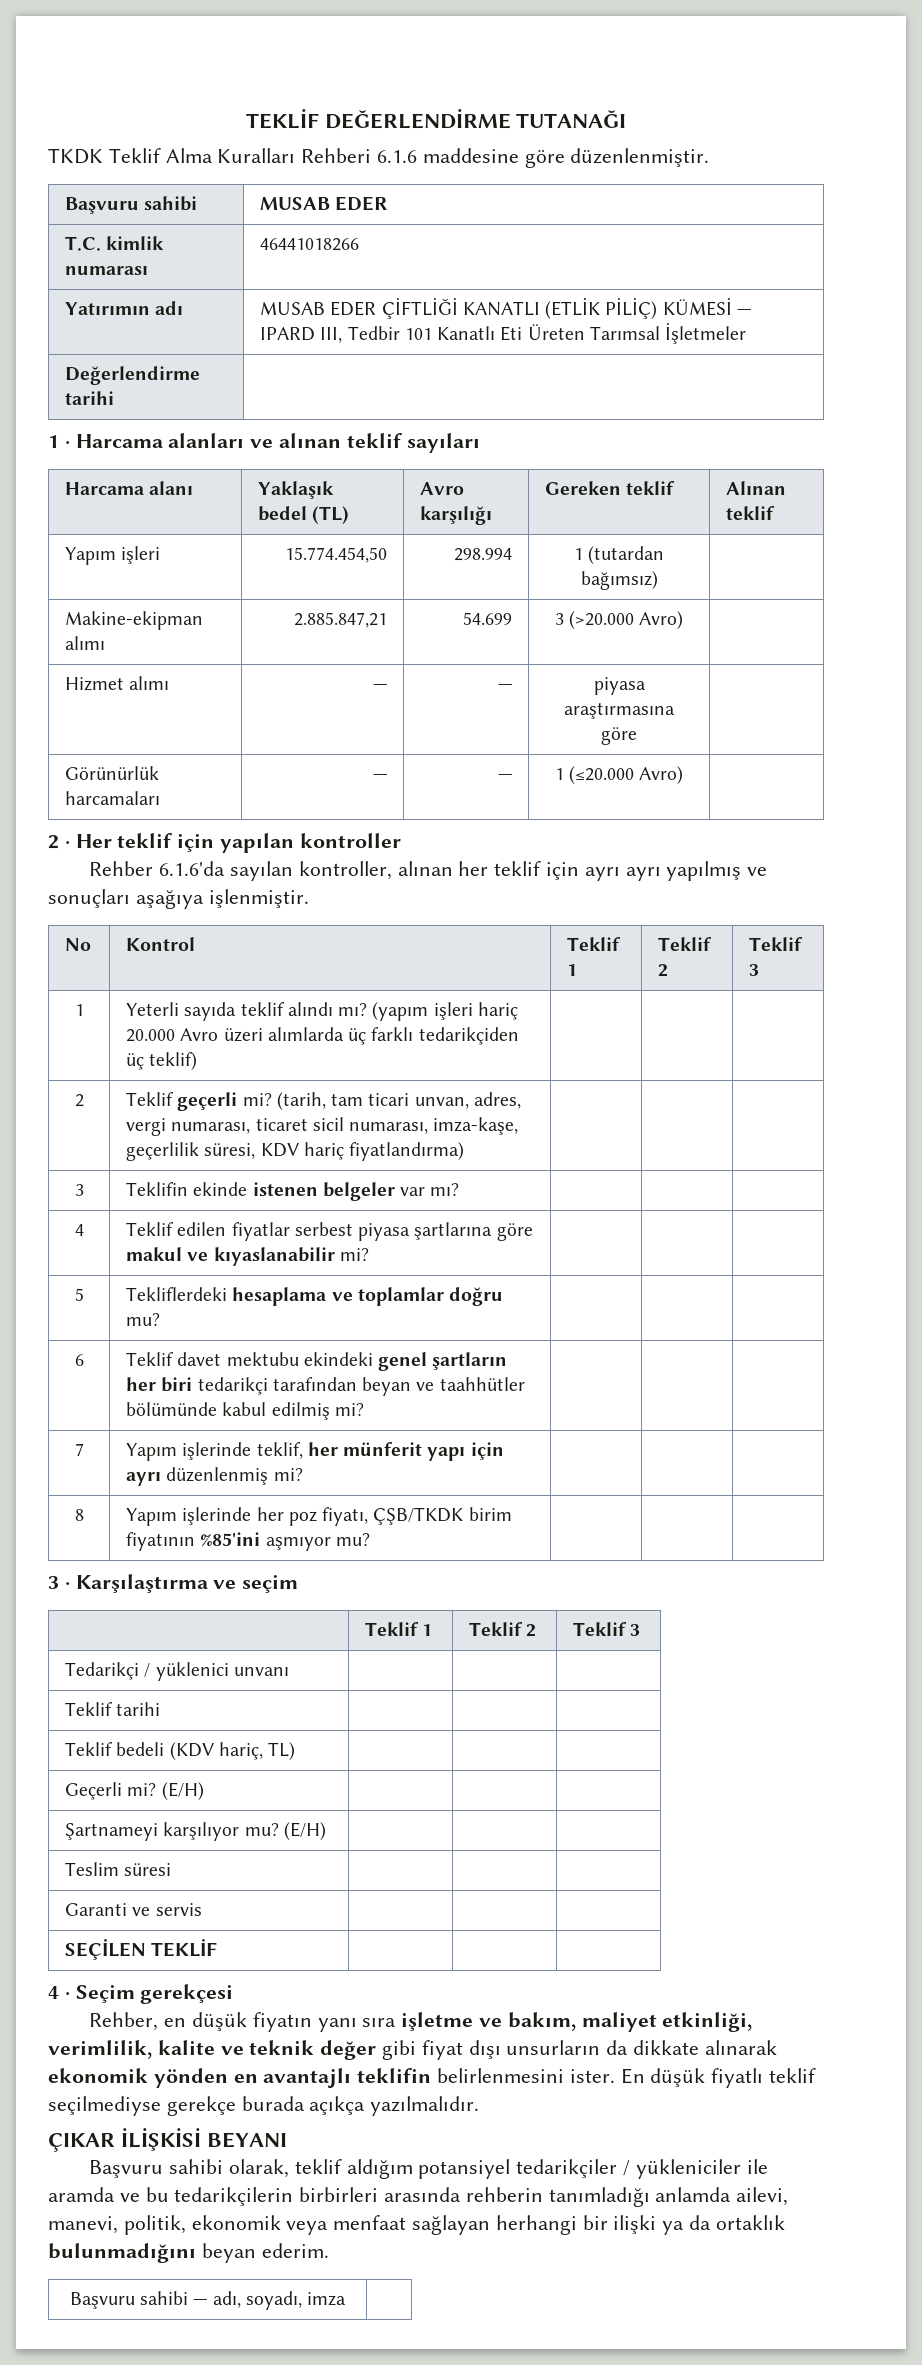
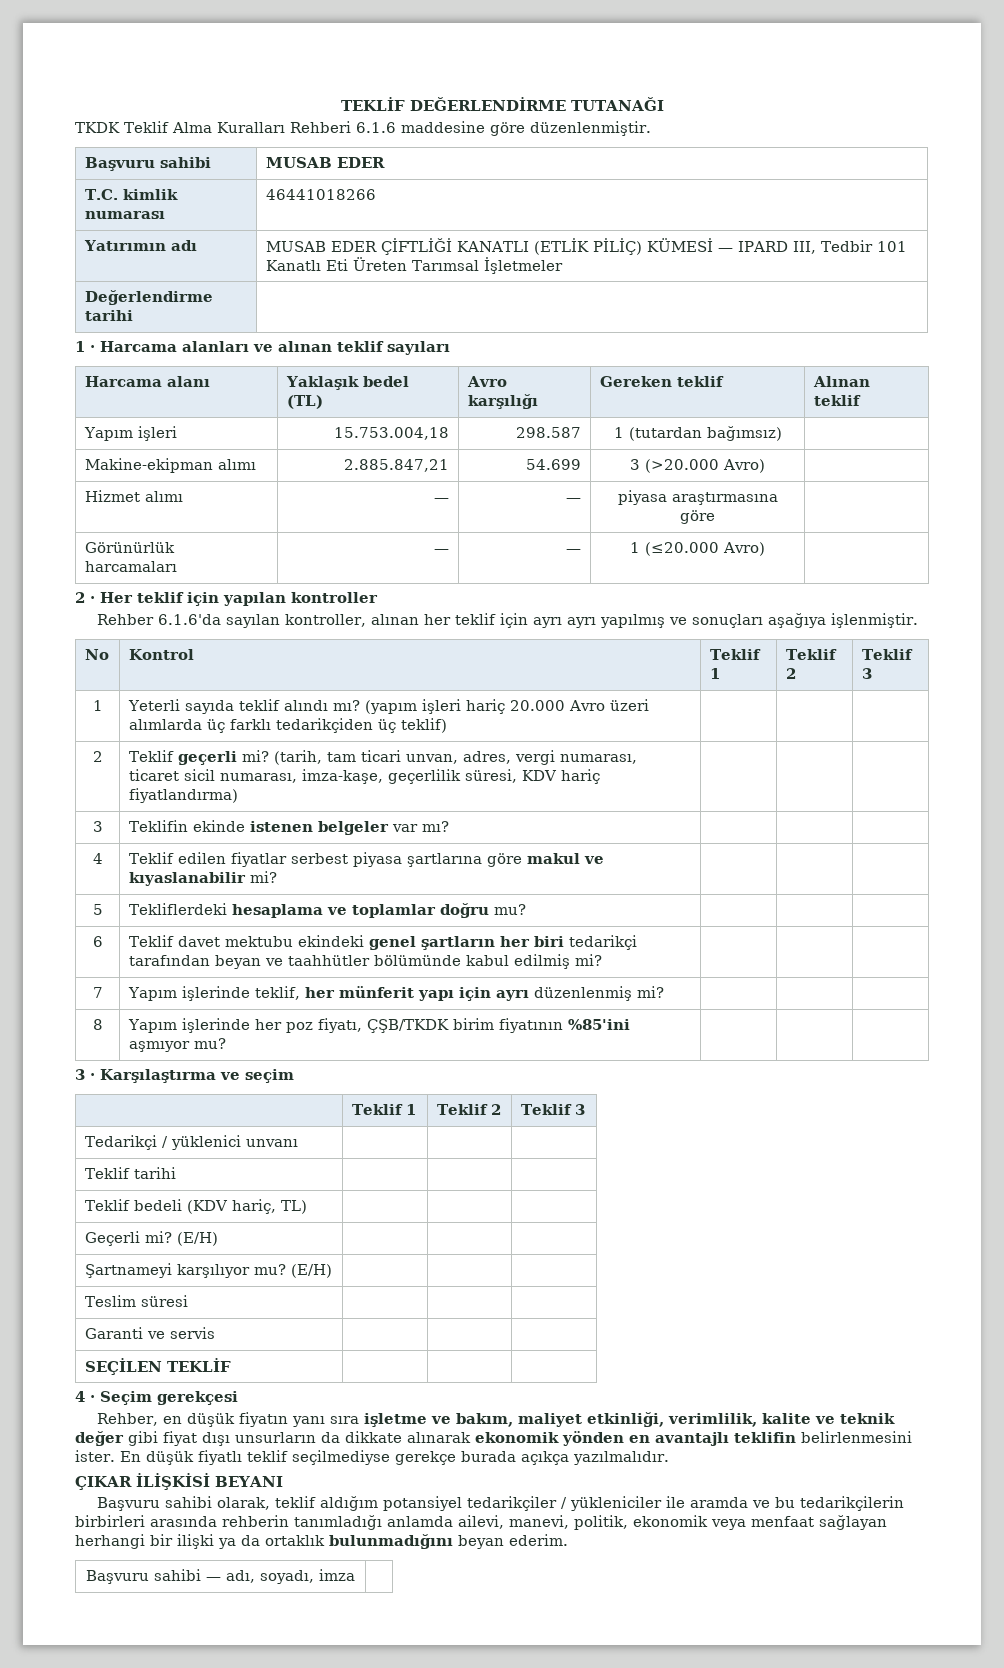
- Yapım işleri | 15.774.454,50 | 298.994 | 1 (tutardan bağımsız) |
+ Yapım işleri | 15.753.004,18 | 298.587 | 1 (tutardan bağımsız) |

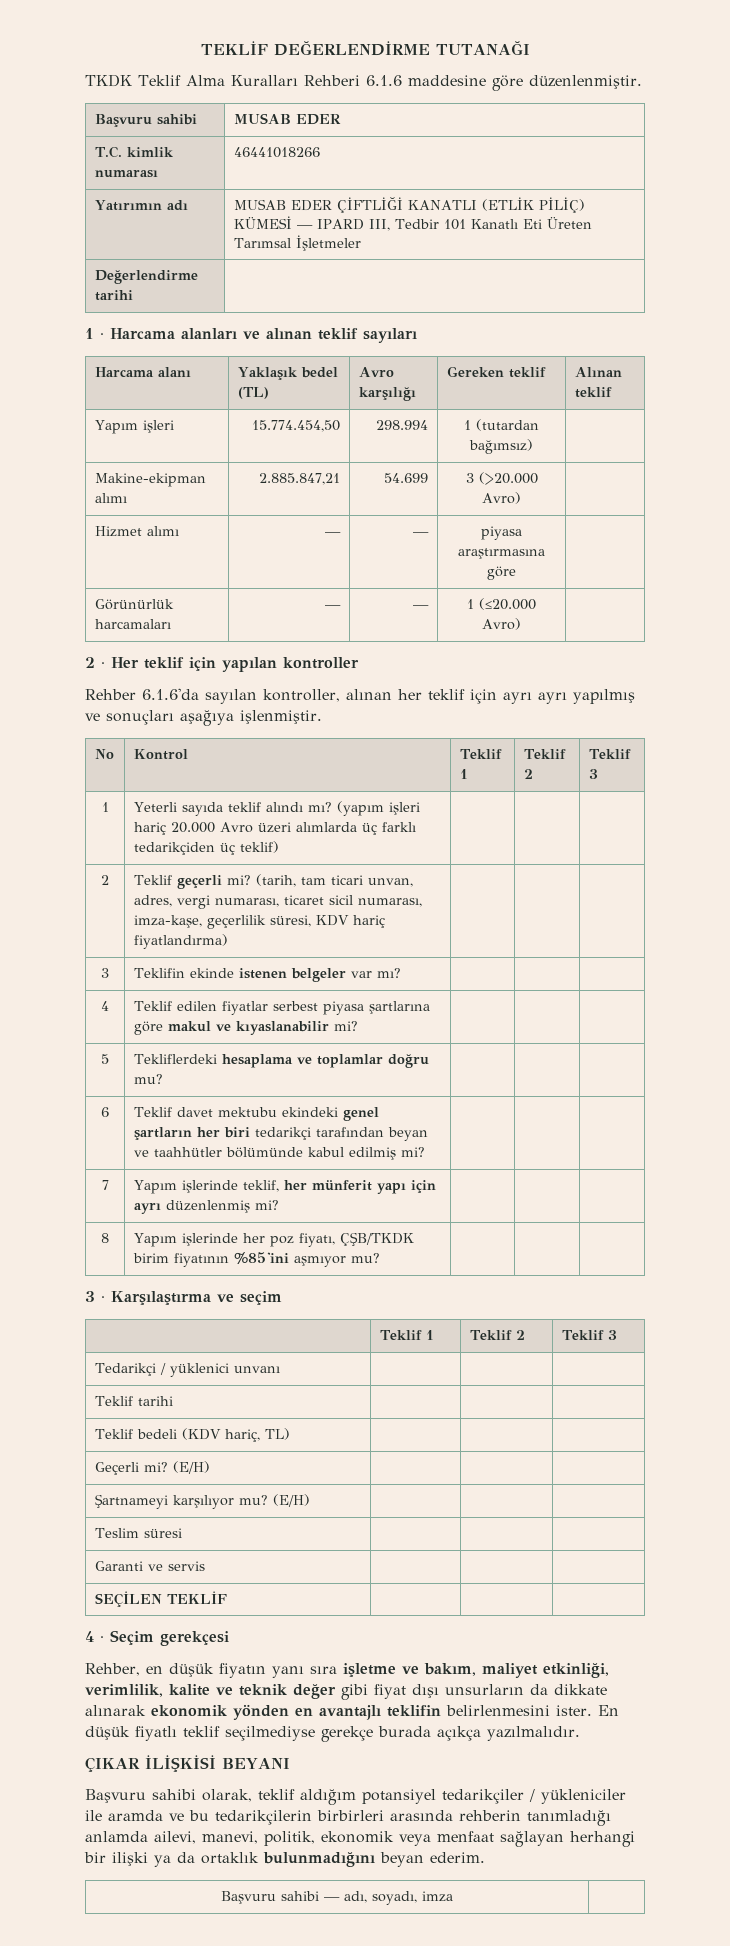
- Yapım işleri | 15.753.004,18 | 298.587 | 1 (tutardan bağımsız) |
+ Yapım işleri | 15.774.454,50 | 298.994 | 1 (tutardan bağımsız) |

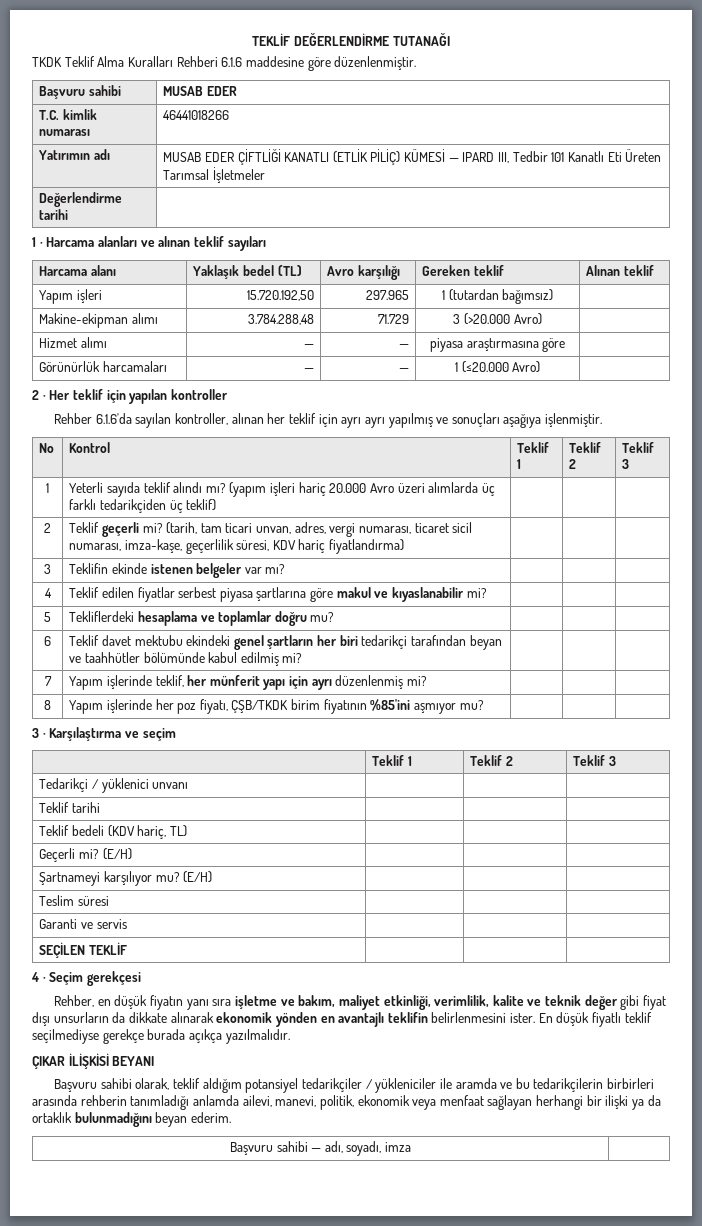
- Yapım işleri | 15.774.454,50 | 298.994 | 1 (tutardan bağımsız) |
+ Yapım işleri | 15.720.192,50 | 297.965 | 1 (tutardan bağımsız) |
- Makine-ekipman alımı | 2.885.847,21 | 54.699 | 3 (>20.000 Avro) |
+ Makine-ekipman alımı | 3.784.288,48 | 71.729 | 3 (>20.000 Avro) |

